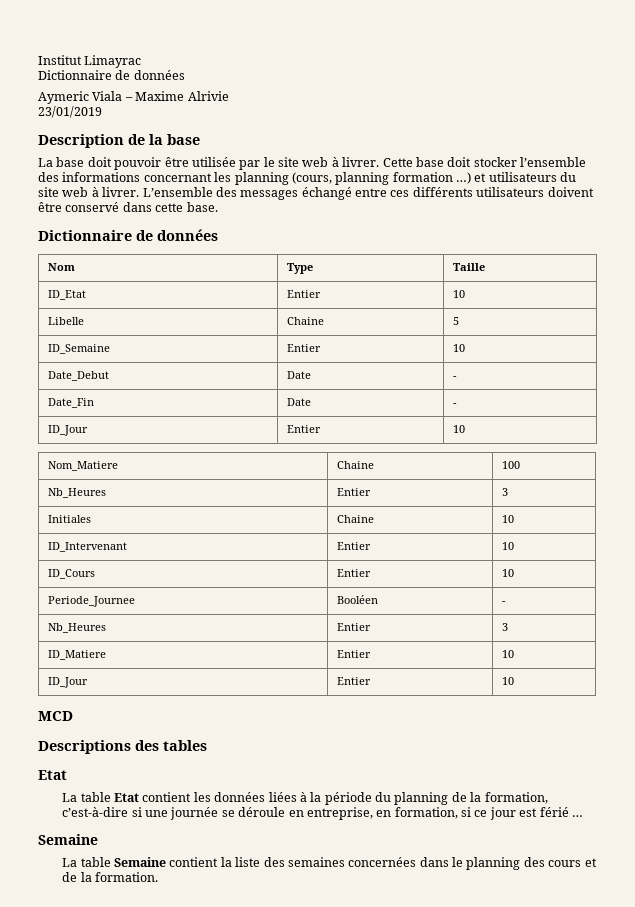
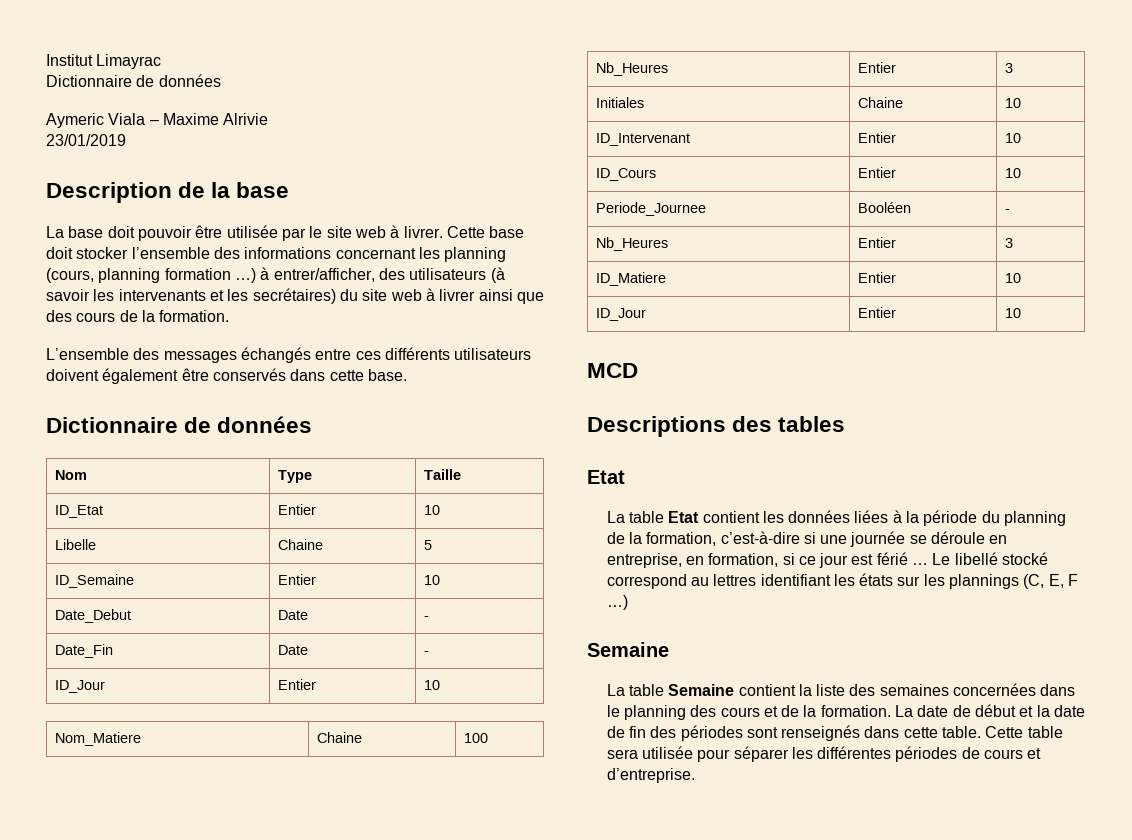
- Cette base doit stocker l’ensemble des informations concernant les planning (cours, planning formation …) et utilisateurs du site web à livrer. L’ensemble des messages échangé entre ces différents utilisateurs doivent être conservé dans cette base.
+ Cette base doit stocker l’ensemble des informations concernant les planning (cours, planning formation …) à entrer/afficher, des utilisateurs (à savoir les intervenants et les secrétaires) du site web à livrer ainsi que des cours de la formation.
+ L’ensemble des messages échangés entre ces différents utilisateurs doivent également être conservés dans cette base.
+ Le libellé stocké correspond au lettres identifiant les états sur les plannings (C, E, F …)
+ La date de début et la date de fin des périodes sont renseignés dans cette table. Cette table sera utilisée pour séparer les différentes périodes de cours et d’entreprise.

